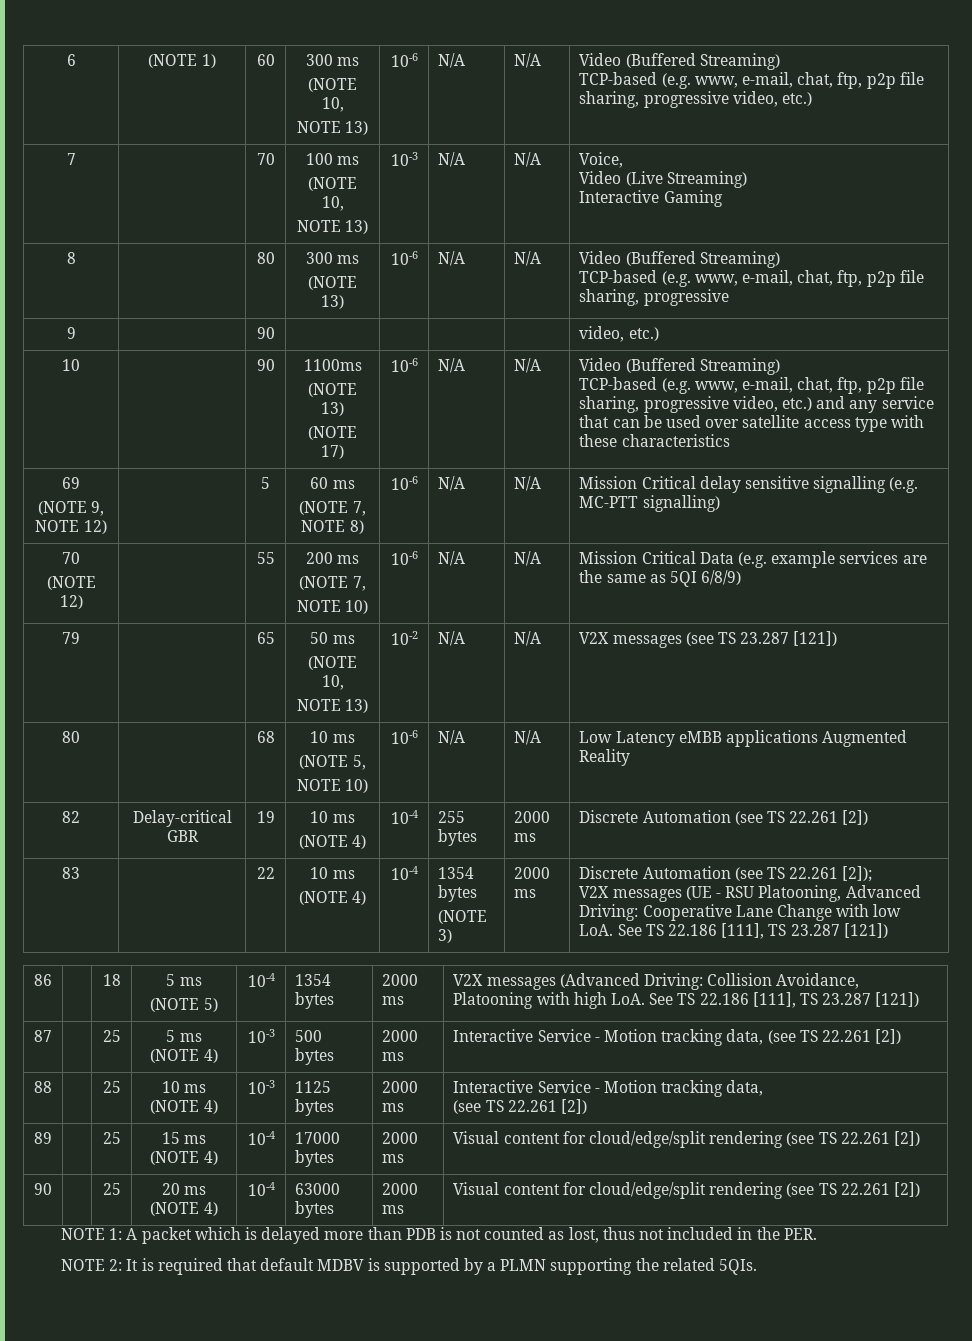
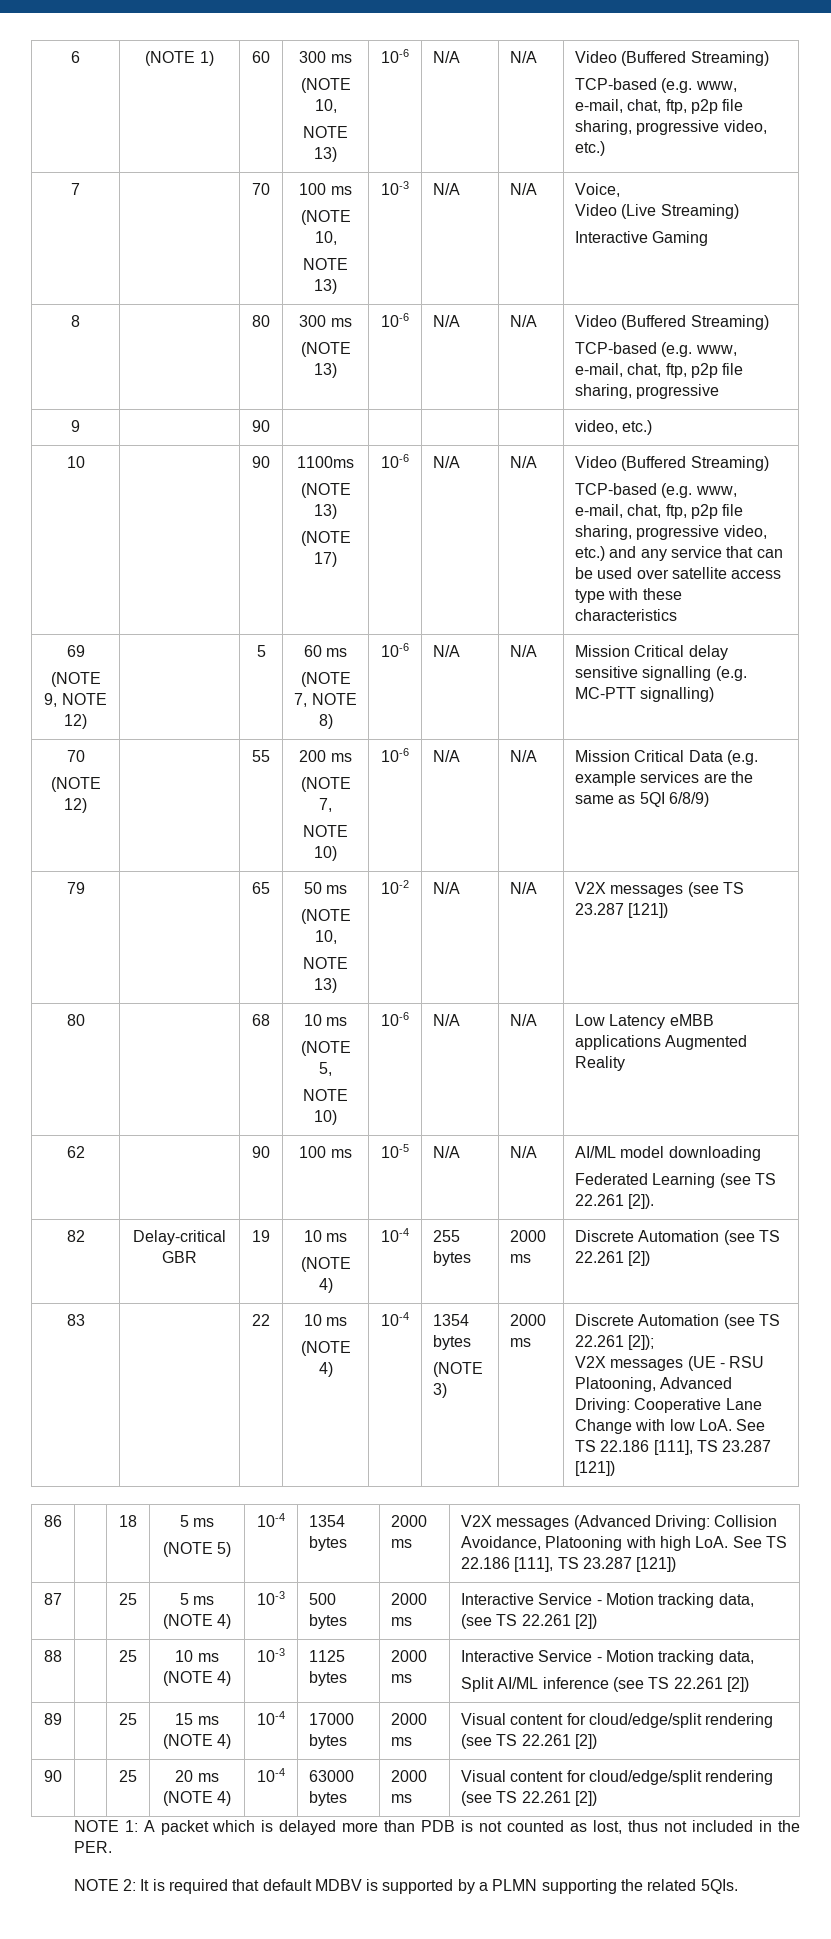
+ 62 | | 90 | 100 ms | 10-5 | N/A | N/A | AI/ML model downloading
+ Federated Learning (see TS 22.261 [2]).
  88 | | 25 | 10 ms (NOTE 4) | 10-3 | 1125 bytes | 2000 ms | Interactive Service - Motion tracking data,
- (see TS 22.261 [2])
+ Split AI/ML inference (see TS 22.261 [2])

